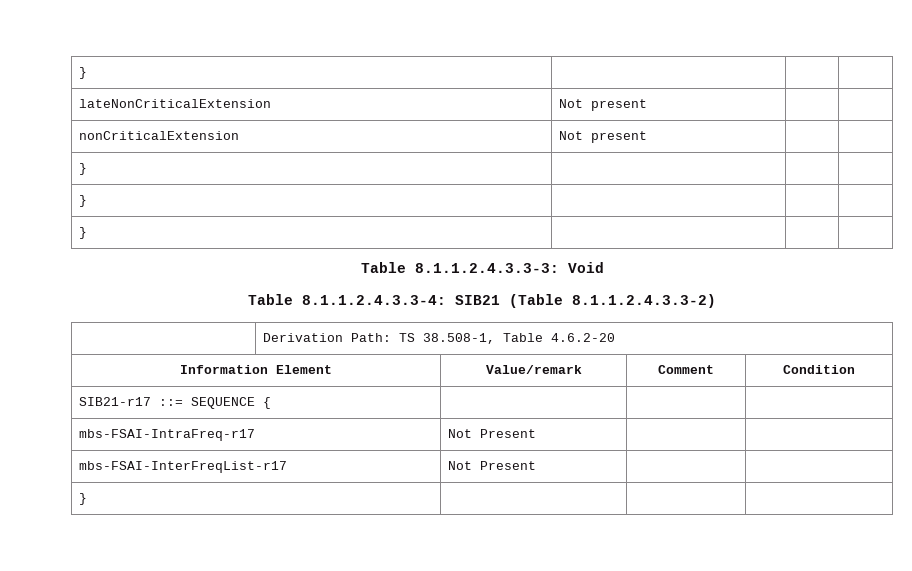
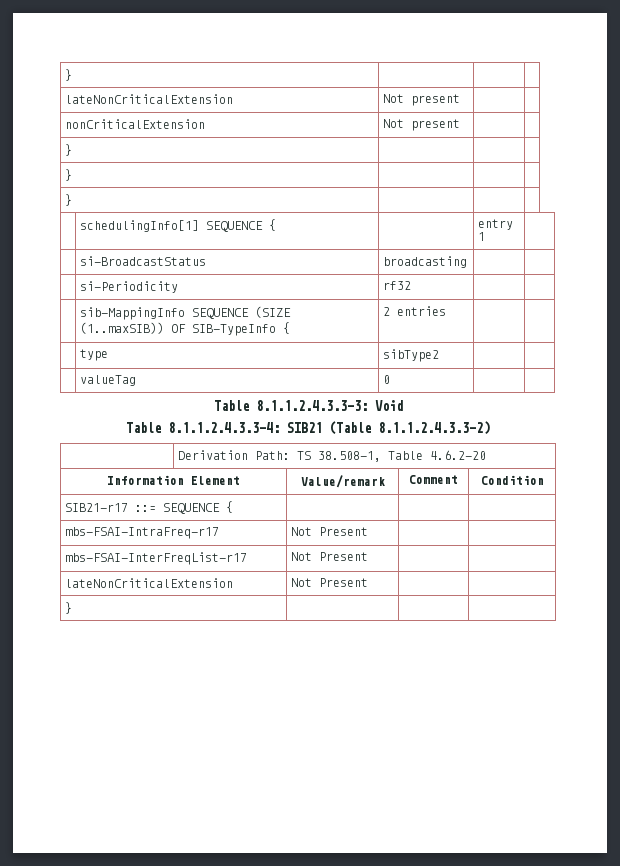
+ | schedulingInfo[1] SEQUENCE { | | entry 1 |
+ | si-BroadcastStatus | broadcasting | |
+ | si-Periodicity | rf32 | |
+ | sib-MappingInfo SEQUENCE (SIZE (1..maxSIB)) OF SIB-TypeInfo { | 2 entries | |
+ | type | sibType2 | |
+ | valueTag | 0 | |
+ lateNonCriticalExtension | Not Present | |

